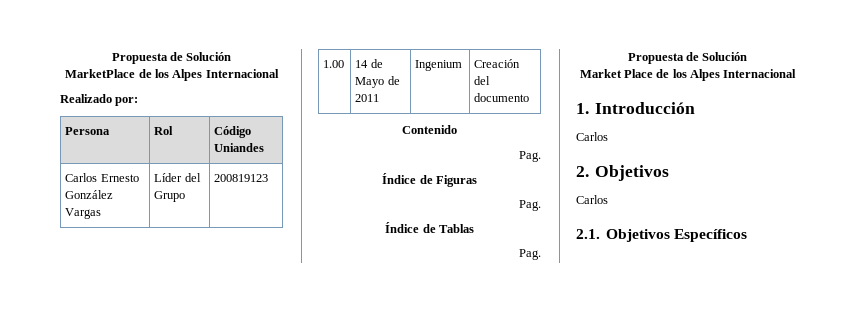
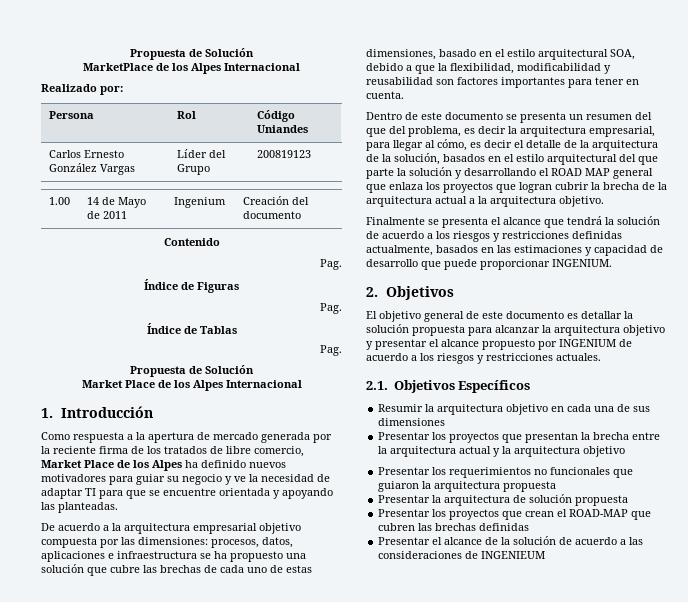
  1. Introducción
- Carlos
+ Como respuesta a la apertura de mercado generada por la reciente firma de los tratados de libre comercio, Market Place de los Alpes ha definido nuevos motivadores para guiar su negocio y ve la necesidad de adaptar TI para que se encuentre orientada y apoyando las planteadas.
+ De acuerdo a la arquitectura empresarial objetivo compuesta por las dimensiones: procesos, datos, aplicaciones e infraestructura se ha propuesto una solución que cubre las brechas de cada uno de estas dimensiones, basado en el estilo arquitectural SOA, debido a que la flexibilidad, modificabilidad y reusabilidad son factores importantes para tener en cuenta.
+ Dentro de este documento se presenta un resumen del que del problema, es decir la arquitectura empresarial, para llegar al cómo, es decir el detalle de la arquitectura de la solución, basados en el estilo arquitectural del que parte la solución y desarrollando el ROAD MAP general que enlaza los proyectos que logran cubrir la brecha de la arquitectura actual a la arquitectura objetivo.
+ Finalmente se presenta el alcance que tendrá la solución de acuerdo a los riesgos y restricciones definidas actualmente, basados en las estimaciones y capacidad de desarrollo que puede proporcionar INGENIUM.
  2. Objetivos
- Carlos
+ El objetivo general de este documento es detallar la solución propuesta para alcanzar la arquitectura objetivo y presentar el alcance propuesto por INGENIUM de acuerdo a los riesgos y restricciones actuales.
  2.1. Objetivos Específicos
+ Resumir la arquitectura objetivo en cada una de sus dimensiones
+ Presentar los proyectos que presentan la brecha entre la arquitectura actual y la arquitectura objetivo
+ Presentar los requerimientos no funcionales que guiaron la arquitectura propuesta
+ Presentar la arquitectura de solución propuesta
+ Presentar los proyectos que crean el ROAD-MAP que cubren las brechas definidas
+ Presentar el alcance de la solución de acuerdo a las consideraciones de INGENIEUM

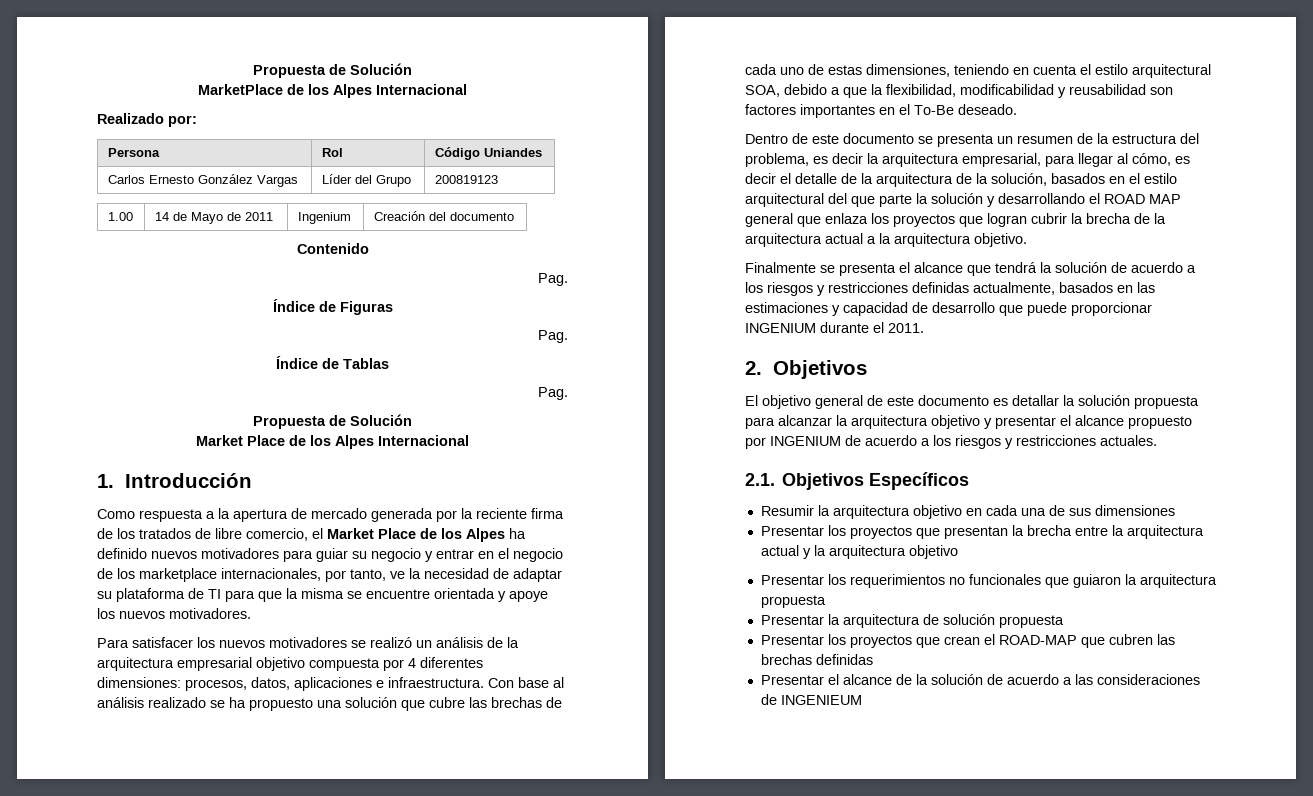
- Como respuesta a la apertura de mercado generada por la reciente firma de los tratados de libre comercio, Market Place de los Alpes ha definido nuevos motivadores para guiar su negocio y ve la necesidad de adaptar TI para que se encuentre orientada y apoyando las planteadas.
- De acuerdo a la arquitectura empresarial objetivo compuesta por las dimensiones:
+ Como respuesta a la apertura de mercado generada por la reciente firma de los tratados de libre comercio, el Market Place de los Alpes ha definido nuevos motivadores para guiar su negocio y entrar en el negocio de los marketplace internacionales, por tanto, ve la necesidad de adaptar su plataforma de TI para que la misma se encuentre orientada y apoye los nuevos motivadores.
+ Para satisfacer los nuevos motivadores se realizó un análisis de la arquitectura empresarial objetivo compuesta por 4 diferentes dimensiones:
- procesos, datos, aplicaciones e infraestructura se ha propuesto una solución que cubre las brechas de cada uno de estas dimensiones, basado en el estilo arquitectural SOA, debido a que la flexibilidad, modificabilidad y reusabilidad son factores importantes para tener en cuenta.
+ procesos, datos, aplicaciones e infraestructura. Con base al análisis realizado se ha propuesto una solución que cubre las brechas de cada uno de estas dimensiones, teniendo en cuenta el estilo arquitectural SOA, debido a que la flexibilidad, modificabilidad y reusabilidad son factores importantes en el To-Be deseado.
- Dentro de este documento se presenta un resumen del que del problema, es decir la arquitectura empresarial, para llegar al cómo, es decir el detalle de la arquitectura de la solución, basados en el estilo arquitectural del que parte la solución y desarrollando el ROAD MAP general que enlaza los proyectos que logran cubrir la brecha de la arquitectura actual a la arquitectura objetivo.
+ Dentro de este documento se presenta un resumen de la estructura del problema, es decir la arquitectura empresarial, para llegar al cómo, es decir el detalle de la arquitectura de la solución, basados en el estilo arquitectural del que parte la solución y desarrollando el ROAD MAP general que enlaza los proyectos que logran cubrir la brecha de la arquitectura actual a la arquitectura objetivo.
- Finalmente se presenta el alcance que tendrá la solución de acuerdo a los riesgos y restricciones definidas actualmente, basados en las estimaciones y capacidad de desarrollo que puede proporcionar INGENIUM.
+ Finalmente se presenta el alcance que tendrá la solución de acuerdo a los riesgos y restricciones definidas actualmente, basados en las estimaciones y capacidad de desarrollo que puede proporcionar INGENIUM durante el 2011.

